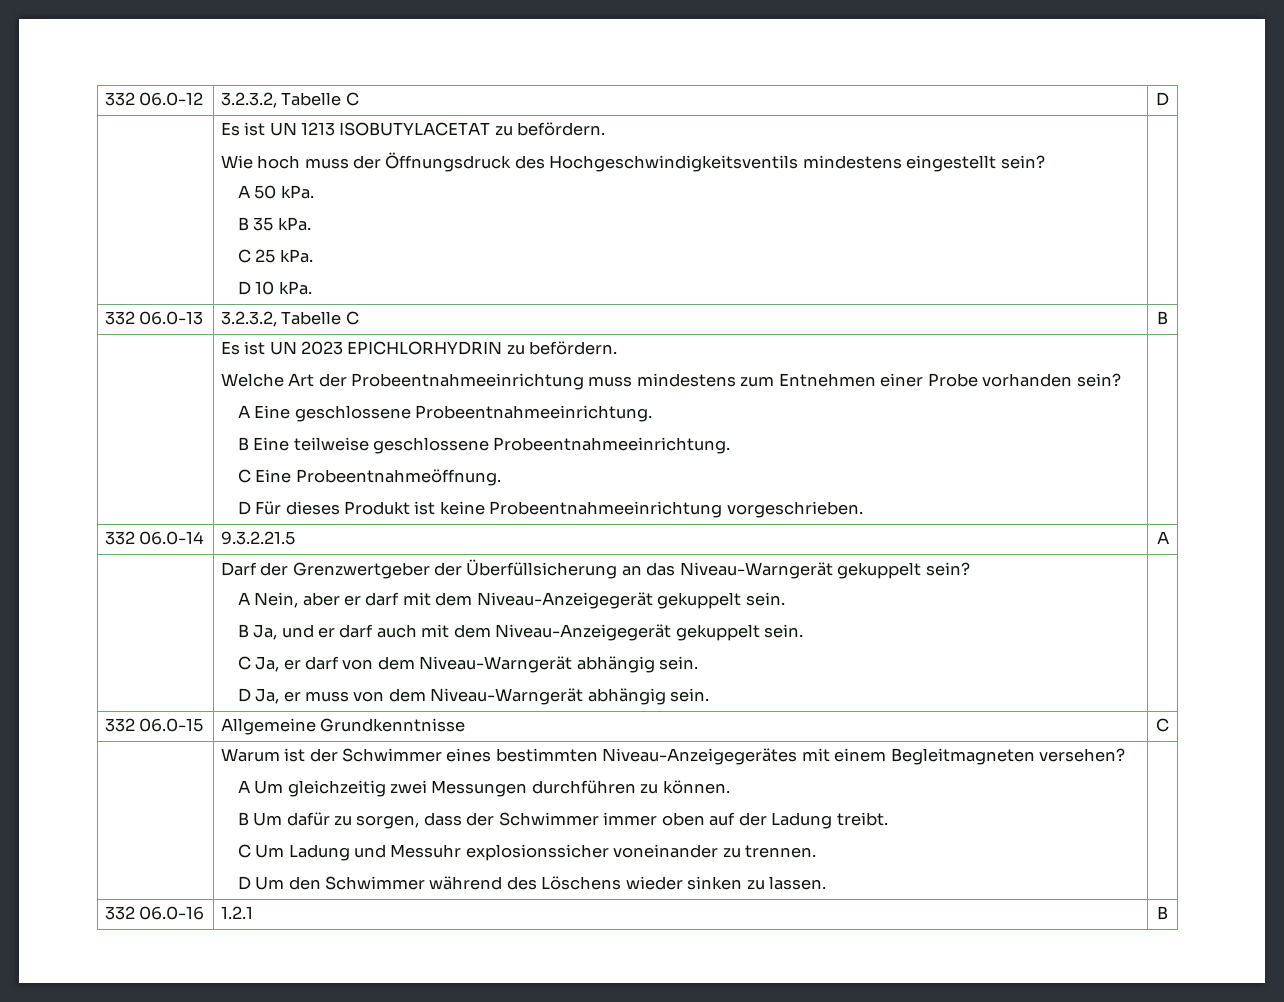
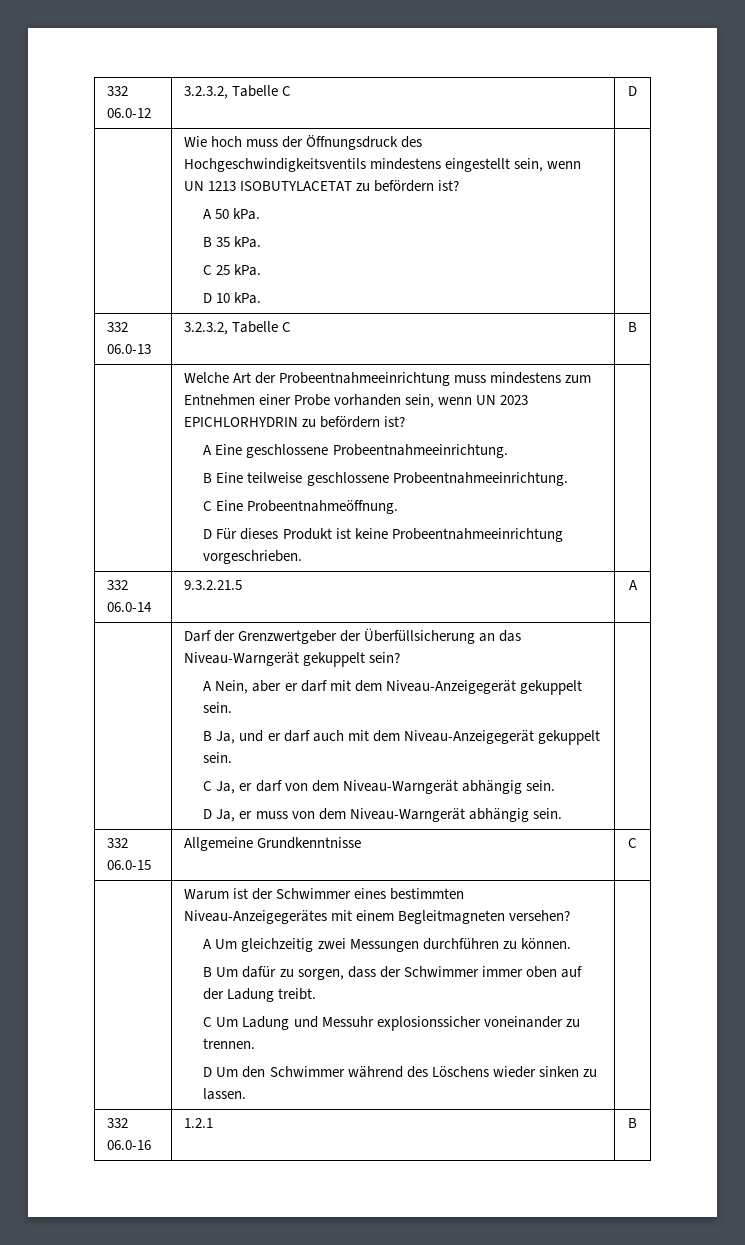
- | Es ist UN 1213 ISOBUTYLACETAT zu befördern.
- Wie hoch muss der Öffnungsdruck des Hochgeschwindigkeitsventils mindestens eingestellt sein?
+ | Wie hoch muss der Öffnungsdruck des Hochgeschwindigkeitsventils mindestens eingestellt sein, wenn UN 1213 ISOBUTYLACETAT zu befördern ist?
- | Es ist UN 2023 EPICHLORHYDRIN zu befördern.
- Welche Art der Probeentnahmeeinrichtung muss mindestens zum Entnehmen einer Probe vorhanden sein?
+ | Welche Art der Probeentnahmeeinrichtung muss mindestens zum Entnehmen einer Probe vorhanden sein, wenn UN 2023 EPICHLORHYDRIN zu befördern ist?

